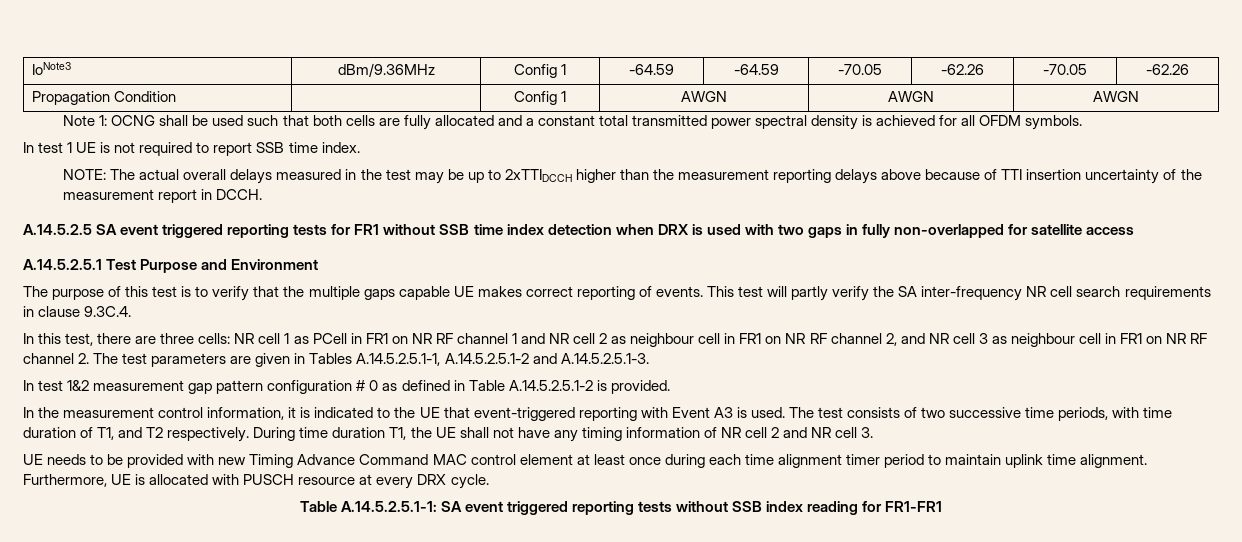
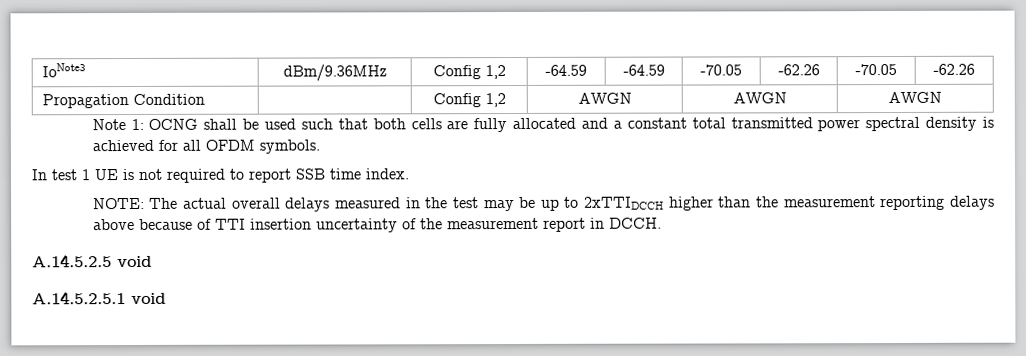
- IoNote3 | dBm/9.36MHz | Config 1 | -64.59 | -64.59 | -70.05 | -62.26 | -70.05 | -62.26
+ IoNote3 | dBm/9.36MHz | Config 1,2 | -64.59 | -64.59 | -70.05 | -62.26 | -70.05 | -62.26
- Propagation Condition | | Config 1 | AWGN | AWGN | AWGN
+ Propagation Condition | | Config 1,2 | AWGN | AWGN | AWGN
- A.14.5.2.5 SA event triggered reporting tests for FR1 without SSB time index detection when DRX is used with two gaps in fully non-overlapped for satellite access
- A.14.5.2.5.1 Test Purpose and Environment
- The purpose of this test is to verify that the multiple gaps capable UE makes correct reporting of events. This test will partly verify the SA inter-frequency NR cell search requirements in clause 9.3C.4.
- In this test, there are three cells: NR cell 1 as PCell in FR1 on NR RF channel 1 and NR cell 2 as neighbour cell in FR1 on NR RF channel 2, and NR cell 3 as neighbour cell in FR1 on NR RF channel 2. The test parameters are given in Tables A.14.5.2.5.1-1, A.14.5.2.5.1-2 and A.14.5.2.5.1-3.
- In test 1&2 measurement gap pattern configuration # 0 as defined in Table A.14.5.2.5.1-2 is provided.
- In the measurement control information, it is indicated to the UE that event-triggered reporting with Event A3 is used. The test consists of two successive time periods, with time duration of T1, and T2 respectively. During time duration T1, the UE shall not have any timing information of NR cell 2 and NR cell 3.
- UE needs to be provided with new Timing Advance Command MAC control element at least once during each time alignment timer period to maintain uplink time alignment. Furthermore, UE is allocated with PUSCH resource at every DRX cycle.
- Table A.14.5.2.5.1-1: SA event triggered reporting tests without SSB index reading for FR1-FR1
+ A.14.5.2.5 void
+ A.14.5.2.5.1 void

